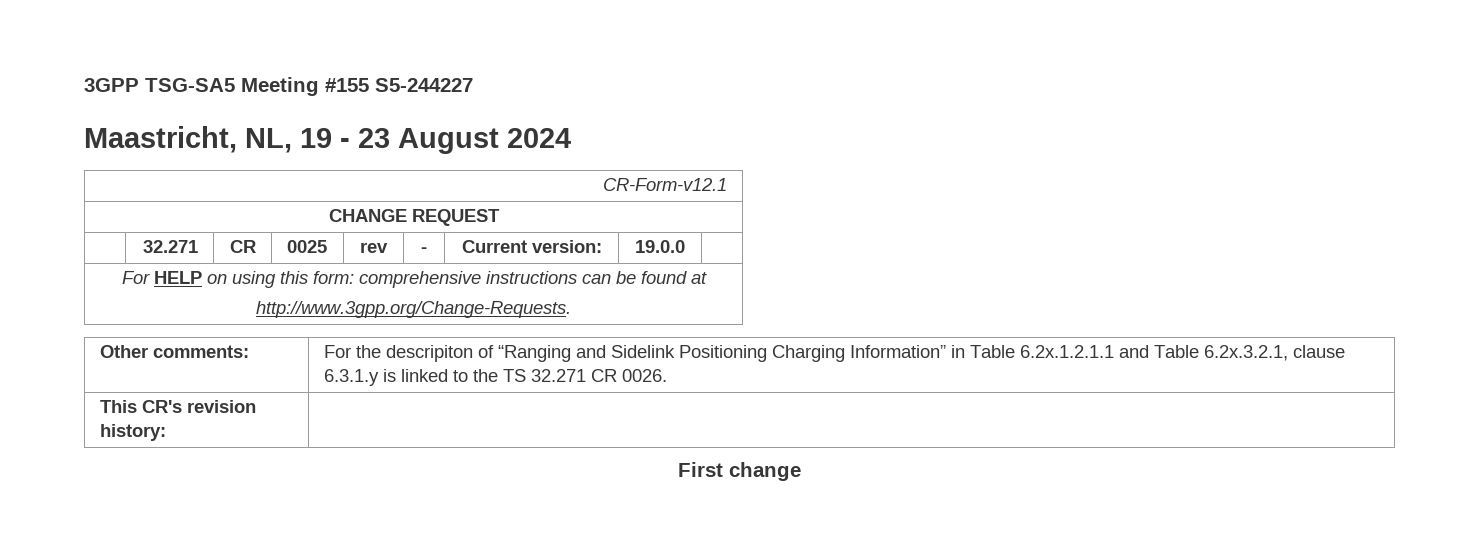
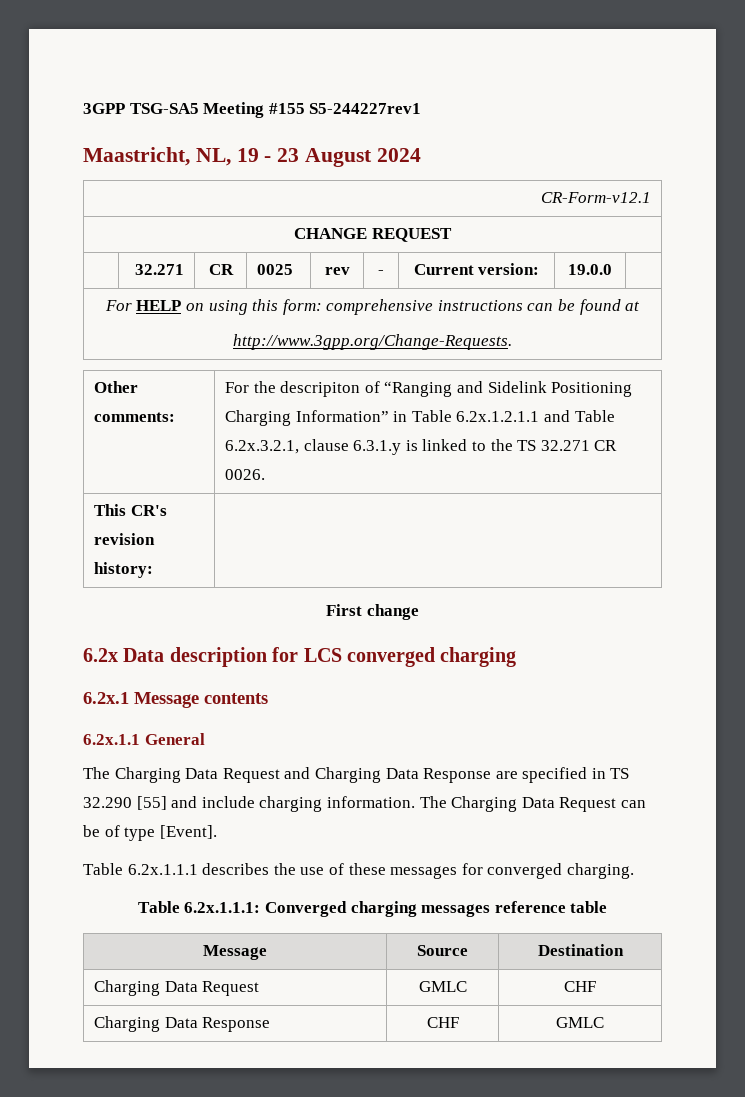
- 3GPP TSG-SA5 Meeting #155 S5-244227
+ 3GPP TSG-SA5 Meeting #155 S5-244227rev1
+ 6.2x Data description for LCS converged charging
+ 6.2x.1 Message contents
+ 6.2x.1.1 General
+ The Charging Data Request and Charging Data Response are specified in TS 32.290 [55] and include charging information. The Charging Data Request can be of type [Event].
+ Table 6.2x.1.1.1 describes the use of these messages for converged charging.
+ Table 6.2x.1.1.1: Converged charging messages reference table
+ Message | Source | Destination
+ Charging Data Request | GMLC | CHF
+ Charging Data Response | CHF | GMLC

